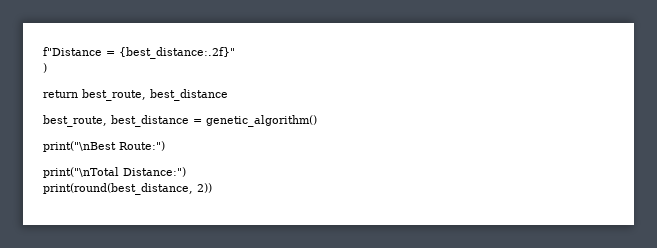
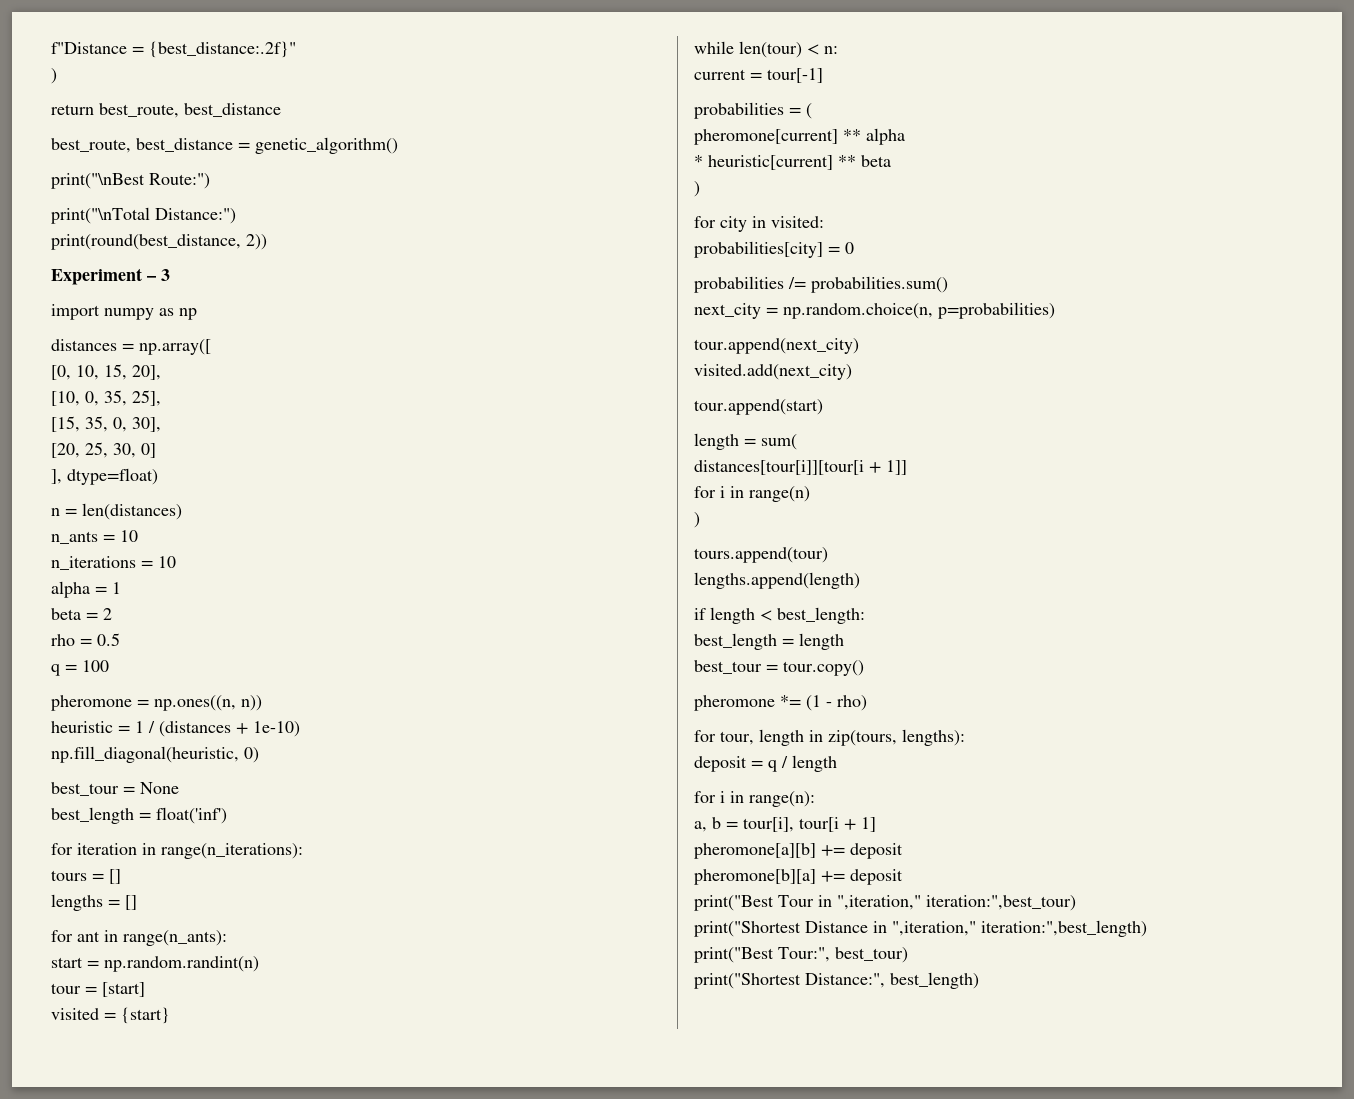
+ Experiment – 3
+ import numpy as np
+ distances = np.array([
+ [0, 10, 15, 20],
+ [10, 0, 35, 25],
+ [15, 35, 0, 30],
+ [20, 25, 30, 0]
+ ], dtype=float)
+ n = len(distances)
+ n_ants = 10
+ n_iterations = 10
+ alpha = 1
+ beta = 2
+ rho = 0.5
+ q = 100
+ pheromone = np.ones((n, n))
+ heuristic = 1 / (distances + 1e-10)
+ np.fill_diagonal(heuristic, 0)
+ best_tour = None
+ best_length = float('inf')
+ for iteration in range(n_iterations):
+ tours = []
+ lengths = []
+ for ant in range(n_ants):
+ start = np.random.randint(n)
+ tour = [start]
+ visited = {start}
+ while len(tour) < n:
+ current = tour[-1]
+ probabilities = (
+ pheromone[current] ** alpha
+ * heuristic[current] ** beta
+ )
+ for city in visited:
+ probabilities[city] = 0
+ probabilities /= probabilities.sum()
+ next_city = np.random.choice(n, p=probabilities)
+ tour.append(next_city)
+ visited.add(next_city)
+ tour.append(start)
+ length = sum(
+ distances[tour[i]][tour[i + 1]]
+ for i in range(n)
+ )
+ tours.append(tour)
+ lengths.append(length)
+ if length < best_length:
+ best_length = length
+ best_tour = tour.copy()
+ pheromone *= (1 - rho)
+ for tour, length in zip(tours, lengths):
+ deposit = q / length
+ for i in range(n):
+ a, b = tour[i], tour[i + 1]
+ pheromone[a][b] += deposit
+ pheromone[b][a] += deposit
+ print("Best Tour in ",iteration," iteration:",best_tour)
+ print("Shortest Distance in ",iteration," iteration:",best_length)
+ print("Best Tour:", best_tour)
+ print("Shortest Distance:", best_length)

